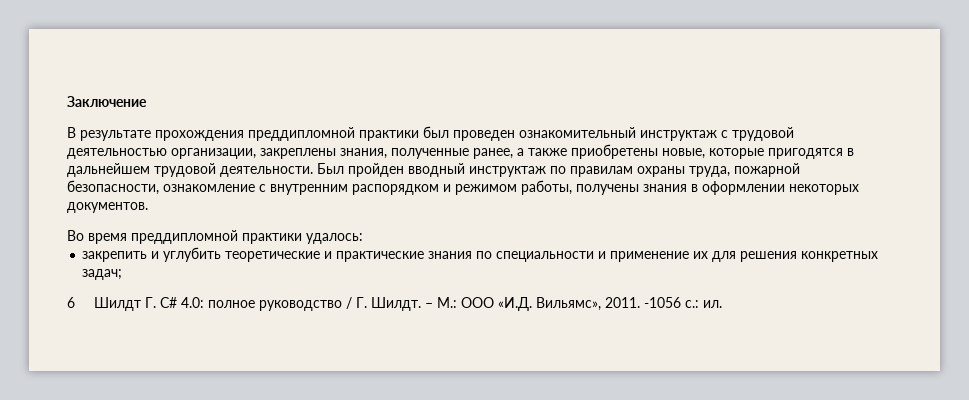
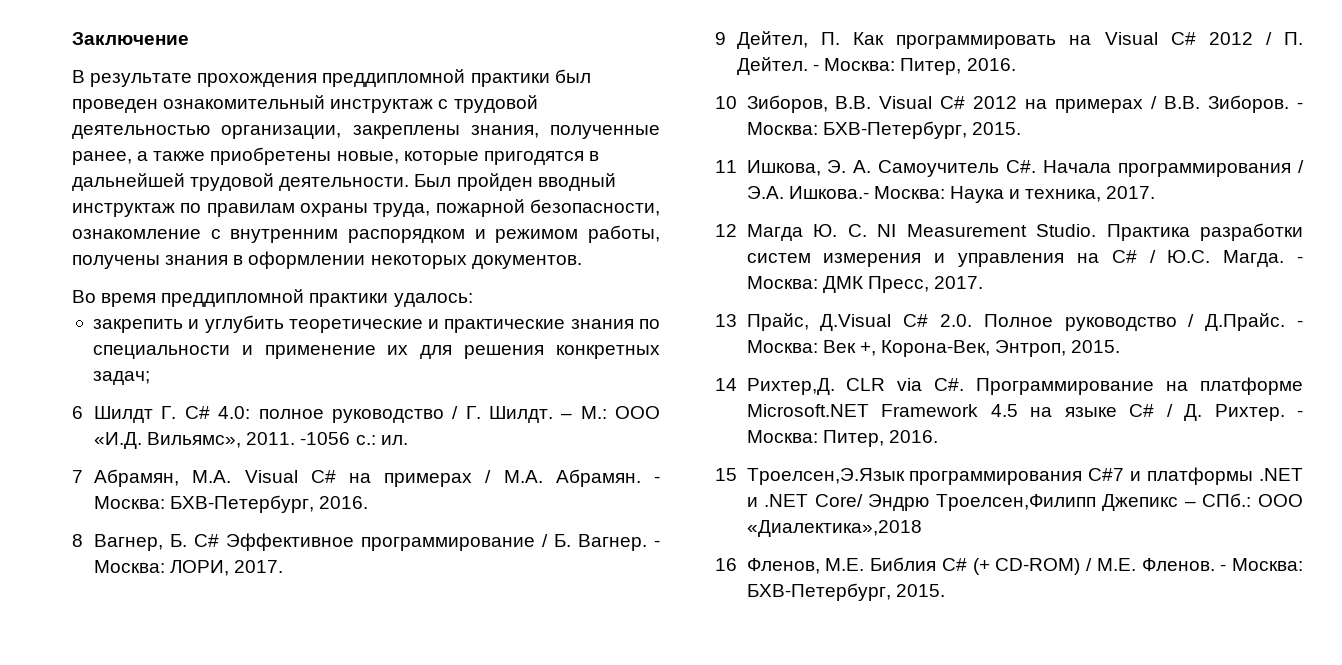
- В результате прохождения преддипломной практики был проведен ознакомительный инструктаж с трудовой деятельностью организации, закреплены знания, полученные ранее, а также приобретены новые, которые пригодятся в дальнейшем трудовой деятельности.
+ В результате прохождения преддипломной практики был проведен ознакомительный инструктаж с трудовой деятельностью организации, закреплены знания, полученные ранее, а также приобретены новые, которые пригодятся в дальнейшей трудовой деятельности.
+ 7 Абрамян, М.А. Visual C# на примерах / М.А. Абрамян. - Москва: БХВ-Петербург, 2016.
+ 8 Вагнер, Б. С# Эффективное программирование / Б. Вагнер. - Москва: ЛОРИ, 2017.
+ 9 Дейтел, П. Как программировать на Visual C# 2012 / П. Дейтел. - Москва: Питер, 2016.
+ 10 Зиборов, В.В. Visual C# 2012 на примерах / В.В. Зиборов. - Москва: БХВ-Петербург, 2015.
+ 11 Ишкова, Э. А. Самоучитель С#. Начала программирования / Э.А. Ишкова.- Москва: Наука и техника, 2017.
+ 12 Магда Ю. С. NI Measurement Studio. Практика разработки систем измерения и управления на C# / Ю.С. Магда. - Москва: ДМК Пресс, 2017.
+ 13 Прайс, Д.Visual C# 2.0. Полное руководство / Д.Прайс. - Москва: Век +, Корона-Век, Энтроп, 2015.
+ 14 Рихтер,Д. CLR via C#. Программирование на платформе Microsoft.NET Framework 4.5 на языке C# / Д. Рихтер. - Москва: Питер, 2016.
+ 15 Троелсен,Э.Язык программирования C#7 и платформы .NET и .NET Core/ Эндрю Троелсен,Филипп Джепикс – СПб.: ООО «Диалектика»,2018
+ 16 Фленов, М.Е. Библия C# (+ CD-ROM) / М.Е. Фленов. - Москва: БХВ-Петербург, 2015.

